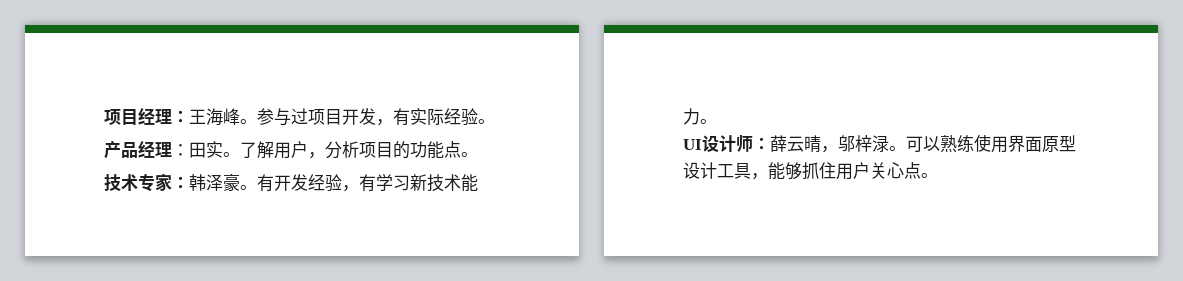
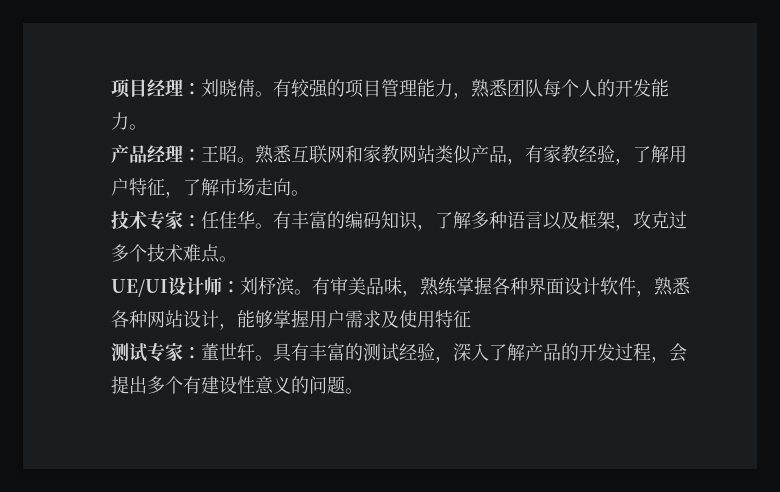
- 项目经理：王海峰。参与过项目开发，有实际经验。
- 产品经理：田实。了解用户，分析项目的功能点。
- 技术专家：韩泽豪。有开发经验，有学习新技术能力。
- UI设计师：薛云晴，邬梓渌。可以熟练使用界面原型设计工具，能够抓住用户关心点。
+ 项目经理：刘晓倩。有较强的项目管理能力，熟悉团队每个人的开发能力。
+ 产品经理：王昭。熟悉互联网和家教网站类似产品，有家教经验，了解用户特征，了解市场走向。
+ 技术专家：任佳华。有丰富的编码知识，了解多种语言以及框架，攻克过多个技术难点。
+ UE/UI设计师：刘杼滨。有审美品味，熟练掌握各种界面设计软件，熟悉各种网站设计，能够掌握用户需求及使用特征
+ 测试专家：董世轩。具有丰富的测试经验，深入了解产品的开发过程，会提出多个有建设性意义的问题。

